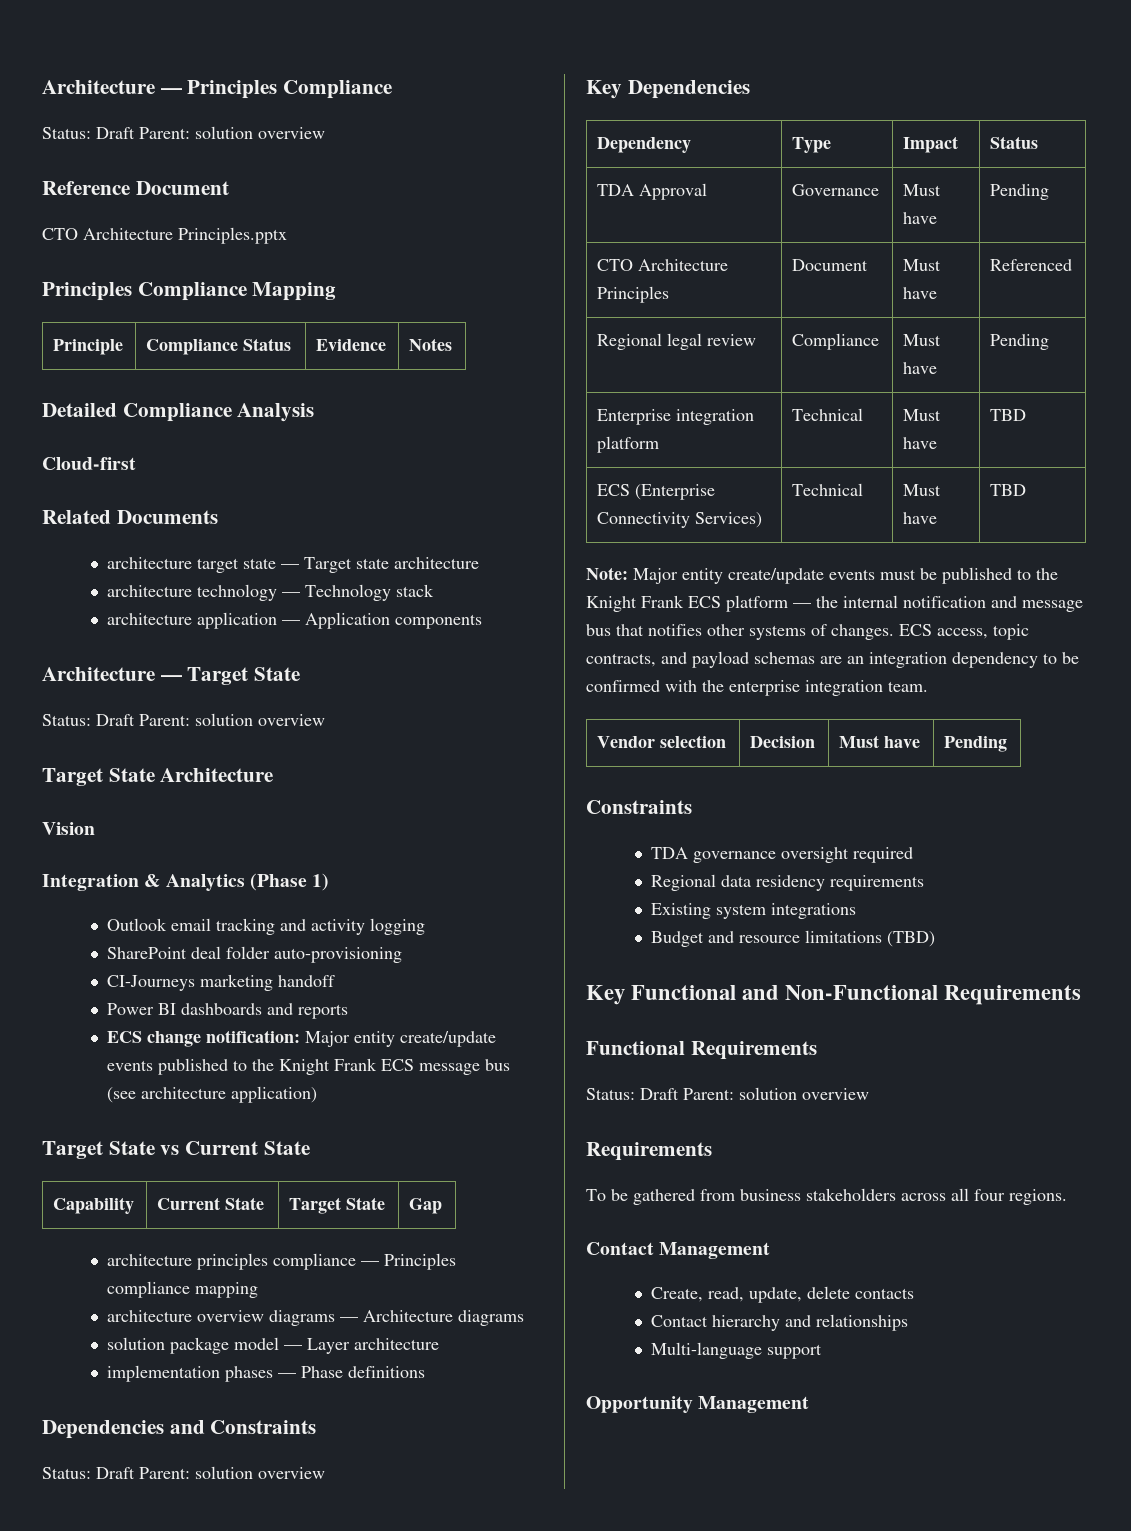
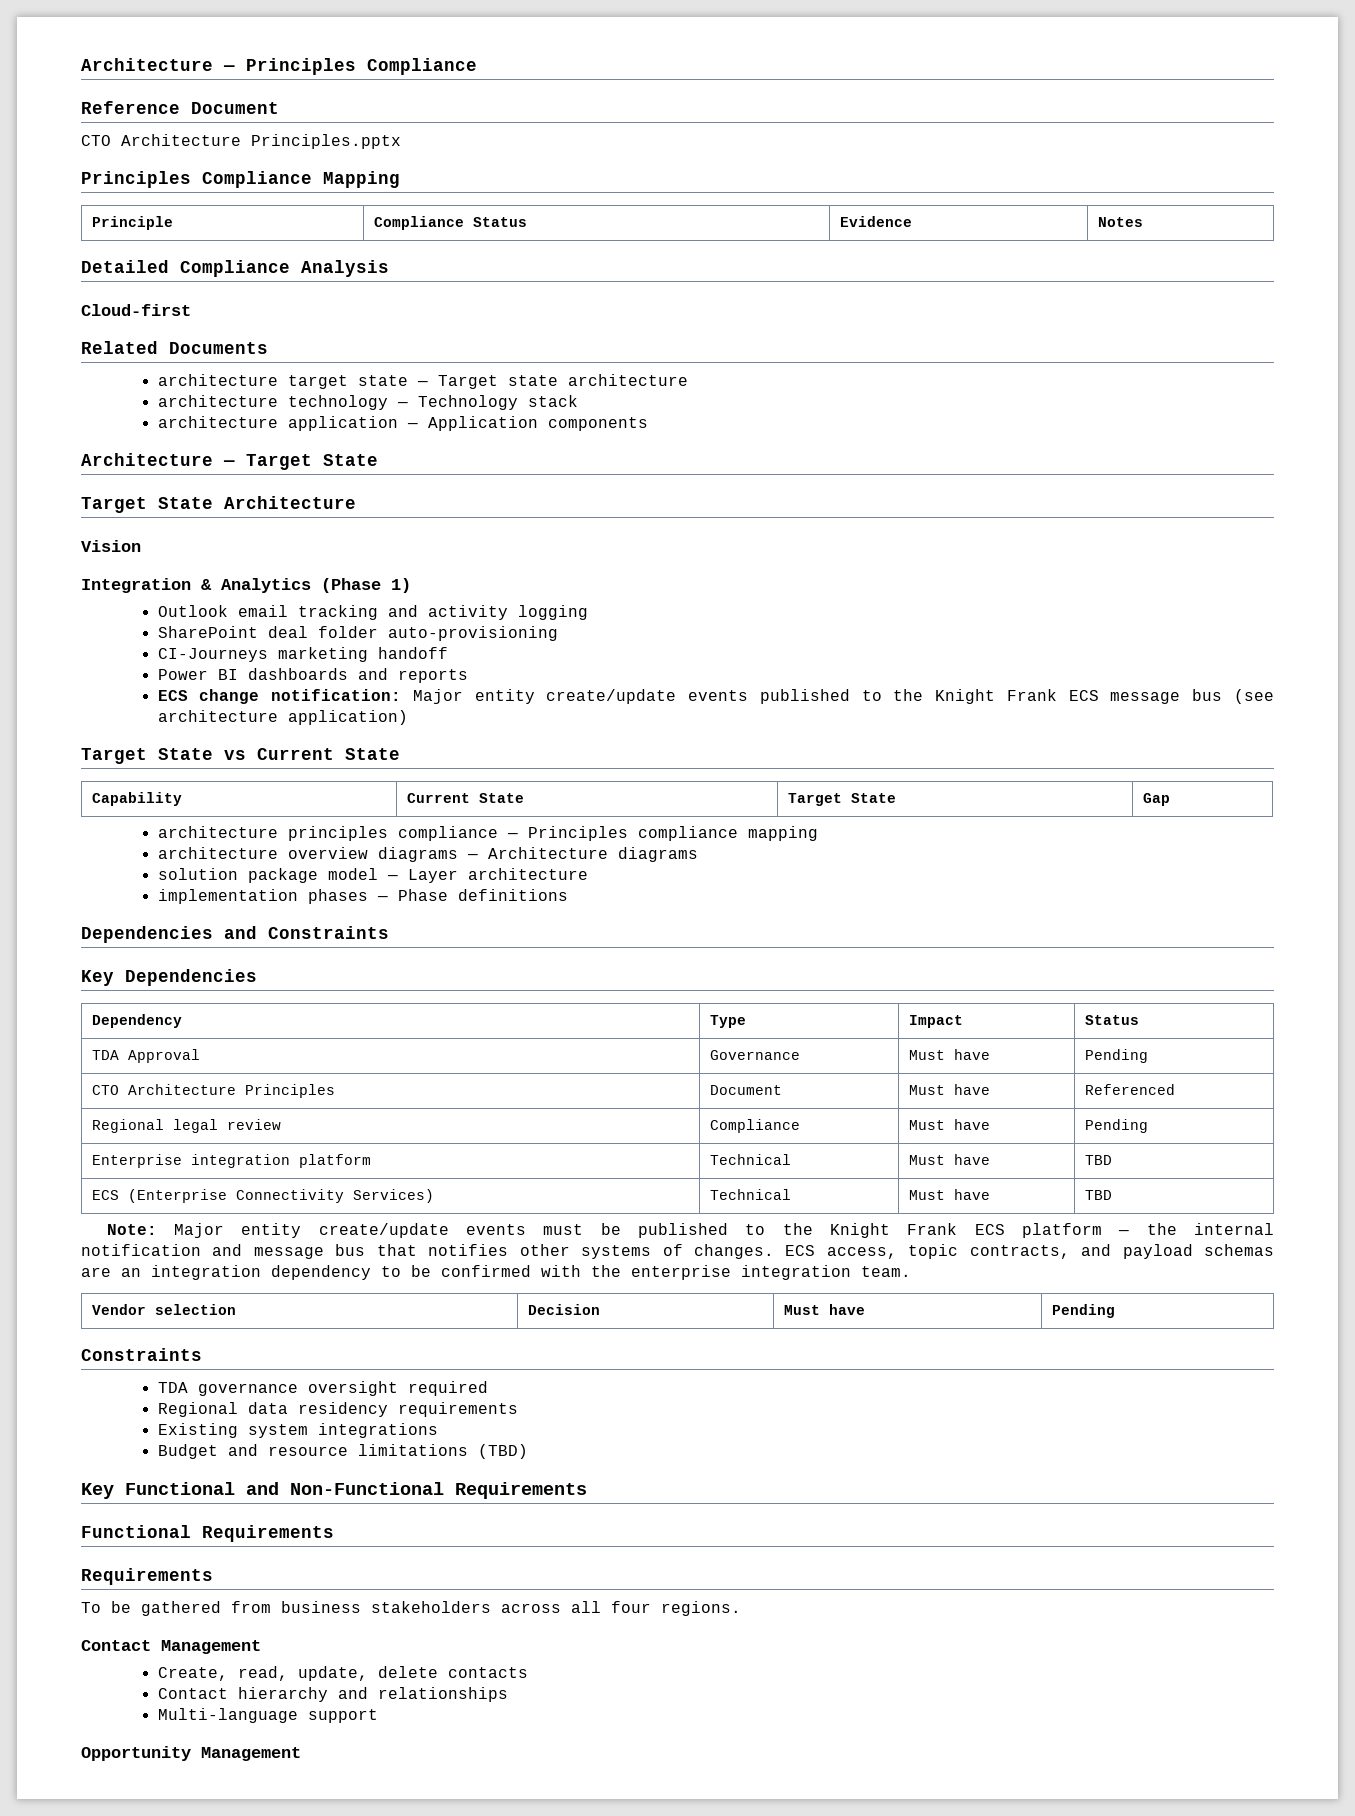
  Architecture — Principles Compliance
- Status: Draft Parent: solution overview
  Architecture — Target State
- Status: Draft Parent: solution overview
  Dependencies and Constraints
- Status: Draft Parent: solution overview
  Functional Requirements
- Status: Draft Parent: solution overview

